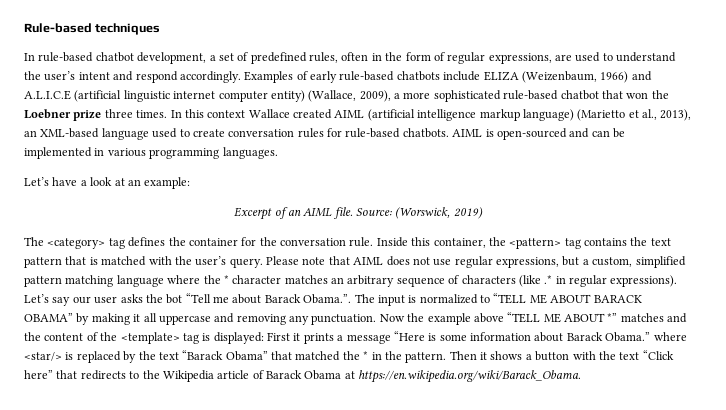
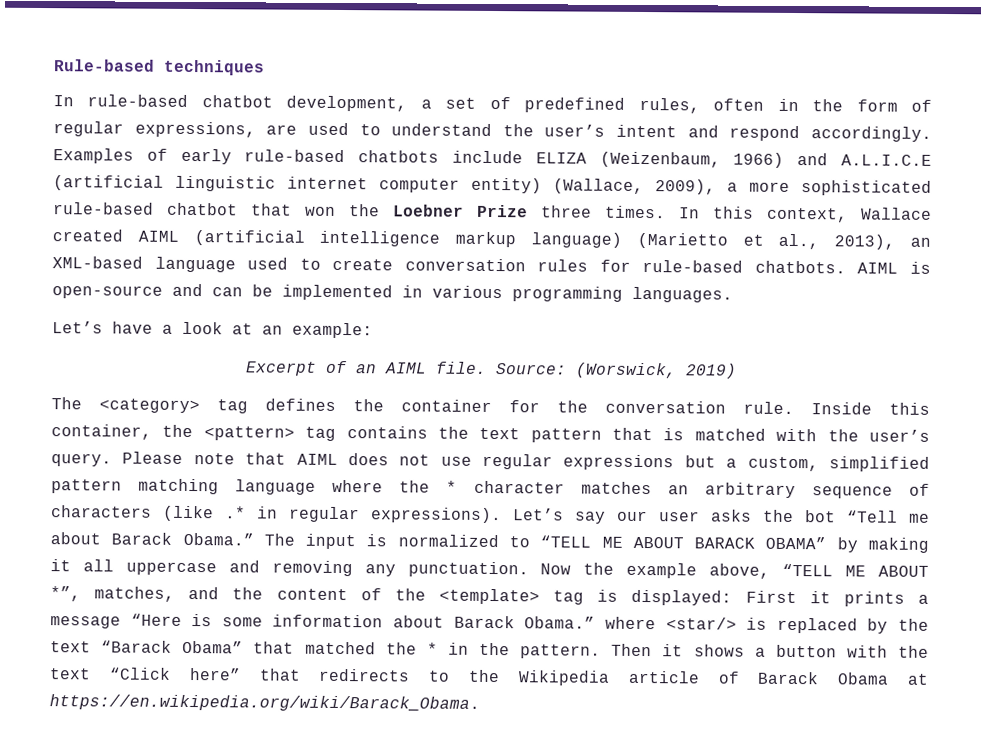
- Examples of early rule-based chatbots include ELIZA (Weizenbaum, 1966) and A.L.I.C.E (artificial linguistic internet computer entity) (Wallace, 2009), a more sophisticated rule-based chatbot that won the Loebner prize three times.
+ Examples of early rule-based chatbots include ELIZA (Weizenbaum, 1966) and A.L.I.C.E (artificial linguistic internet computer entity) (Wallace, 2009), a more sophisticated rule-based chatbot that won the Loebner Prize three times.
- In this context Wallace created AIML (artificial intelligence markup language) (Marietto et al., 2013), an XML-based language used to create conversation rules for rule-based chatbots.
+ In this context, Wallace created AIML (artificial intelligence markup language) (Marietto et al., 2013), an XML-based language used to create conversation rules for rule-based chatbots.
- AIML is open-sourced and can be implemented in various programming languages.
+ AIML is open-source and can be implemented in various programming languages.
- Please note that AIML does not use regular expressions, but a custom, simplified pattern matching language where the * character matches an arbitrary sequence of characters (like .* in regular expressions).
+ Please note that AIML does not use regular expressions but a custom, simplified pattern matching language where the * character matches an arbitrary sequence of characters (like .* in regular expressions).
- Let’s say our user asks the bot “Tell me about Barack Obama.”. The input is normalized to “TELL ME ABOUT BARACK OBAMA” by making it all uppercase and removing any punctuation.
+ Let’s say our user asks the bot “Tell me about Barack Obama.” The input is normalized to “TELL ME ABOUT BARACK OBAMA” by making it all uppercase and removing any punctuation.
- Now the example above “TELL ME ABOUT *” matches and the content of the <template> tag is displayed: First it prints a message “Here is some information about Barack Obama.” where <star/> is replaced by the text “Barack Obama” that matched the * in the pattern.
+ Now the example above, “TELL ME ABOUT *”, matches, and the content of the <template> tag is displayed: First it prints a message “Here is some information about Barack Obama.” where <star/> is replaced by the text “Barack Obama” that matched the * in the pattern.

